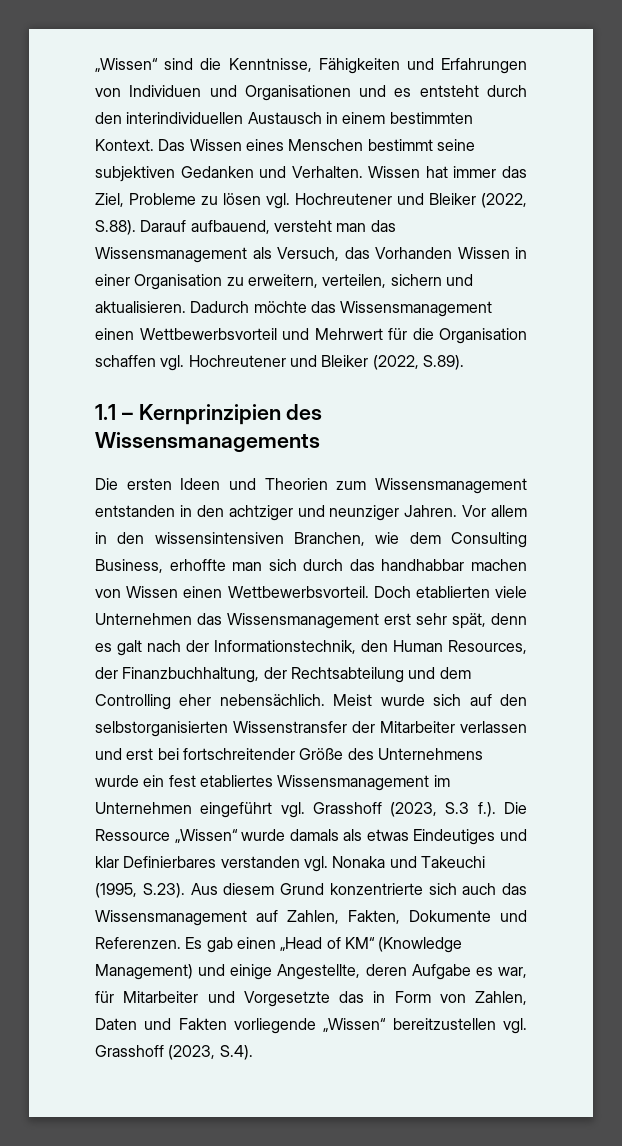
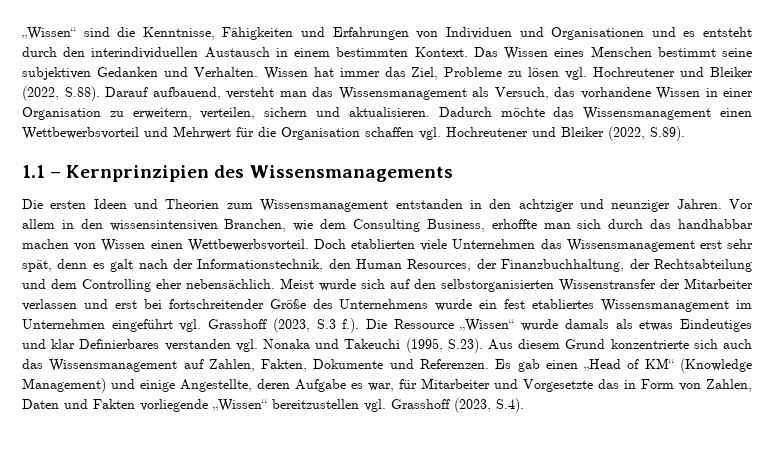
- Wissen hat immer das Ziel, Probleme zu lösen vgl. Hochreutener und Bleiker (2022, S.88). Darauf aufbauend, versteht man das Wissensmanagement als Versuch, das Vorhanden Wissen in einer Organisation zu erweitern, verteilen, sichern und aktualisieren.
+ Wissen hat immer das Ziel, Probleme zu lösen vgl. Hochreutener und Bleiker (2022, S.88). Darauf aufbauend, versteht man das Wissensmanagement als Versuch, das vorhandene Wissen in einer Organisation zu erweitern, verteilen, sichern und aktualisieren.

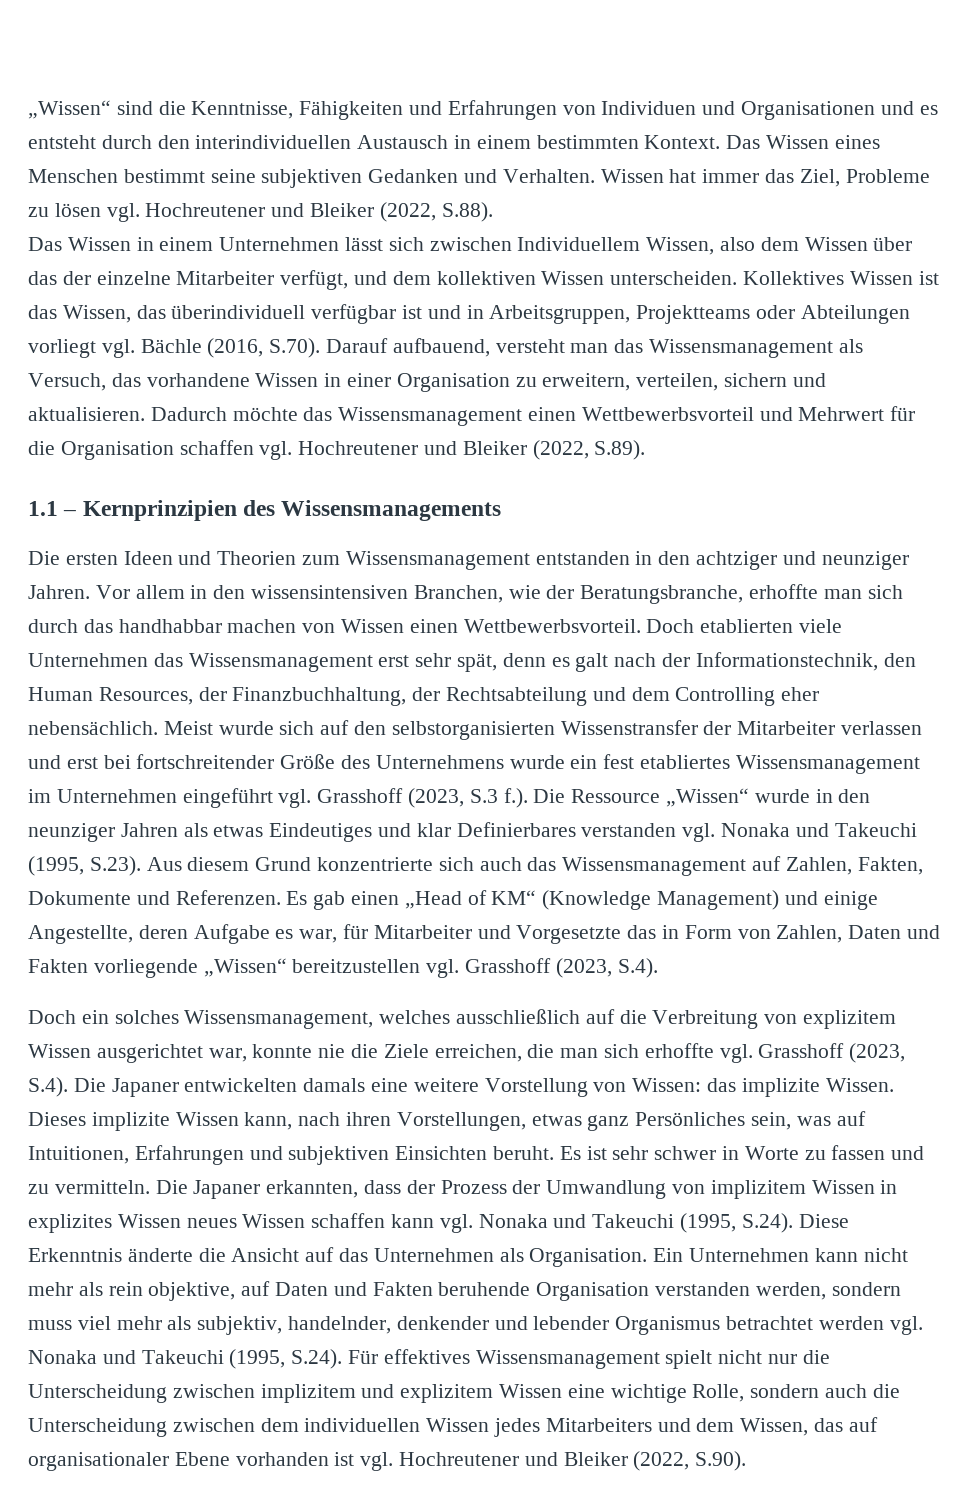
- Wissen hat immer das Ziel, Probleme zu lösen vgl. Hochreutener und Bleiker (2022, S.88). Darauf aufbauend, versteht man das Wissensmanagement als Versuch, das vorhandene Wissen in einer Organisation zu erweitern, verteilen, sichern und aktualisieren.
+ Wissen hat immer das Ziel, Probleme zu lösen vgl. Hochreutener und Bleiker (2022, S.88).
+ Das Wissen in einem Unternehmen lässt sich zwischen Individuellem Wissen, also dem Wissen über das der einzelne Mitarbeiter verfügt, und dem kollektiven Wissen unterscheiden. Kollektives Wissen ist das Wissen, das überindividuell verfügbar ist und in Arbeitsgruppen, Projektteams oder Abteilungen vorliegt vgl. Bächle (2016, S.70). Darauf aufbauend, versteht man das Wissensmanagement als Versuch, das vorhandene Wissen in einer Organisation zu erweitern, verteilen, sichern und aktualisieren.
- Vor allem in den wissensintensiven Branchen, wie dem Consulting Business, erhoffte man sich durch das handhabbar machen von Wissen einen Wettbewerbsvorteil.
+ Vor allem in den wissensintensiven Branchen, wie der Beratungsbranche, erhoffte man sich durch das handhabbar machen von Wissen einen Wettbewerbsvorteil.
- Meist wurde sich auf den selbstorganisierten Wissenstransfer der Mitarbeiter verlassen und erst bei fortschreitender Größe des Unternehmens wurde ein fest etabliertes Wissensmanagement im Unternehmen eingeführt vgl. Grasshoff (2023, S.3 f.). Die Ressource „Wissen“ wurde damals als etwas Eindeutiges und klar Definierbares verstanden vgl. Nonaka und Takeuchi (1995, S.23). Aus diesem Grund konzentrierte sich auch das Wissensmanagement auf Zahlen, Fakten, Dokumente und Referenzen.
+ Meist wurde sich auf den selbstorganisierten Wissenstransfer der Mitarbeiter verlassen und erst bei fortschreitender Größe des Unternehmens wurde ein fest etabliertes Wissensmanagement im Unternehmen eingeführt vgl. Grasshoff (2023, S.3 f.). Die Ressource „Wissen“ wurde in den neunziger Jahren als etwas Eindeutiges und klar Definierbares verstanden vgl. Nonaka und Takeuchi (1995, S.23). Aus diesem Grund konzentrierte sich auch das Wissensmanagement auf Zahlen, Fakten, Dokumente und Referenzen.
+ Doch ein solches Wissensmanagement, welches ausschließlich auf die Verbreitung von explizitem Wissen ausgerichtet war, konnte nie die Ziele erreichen, die man sich erhoffte vgl. Grasshoff (2023, S.4). Die Japaner entwickelten damals eine weitere Vorstellung von Wissen: das implizite Wissen. Dieses implizite Wissen kann, nach ihren Vorstellungen, etwas ganz Persönliches sein, was auf Intuitionen, Erfahrungen und subjektiven Einsichten beruht. Es ist sehr schwer in Worte zu fassen und zu vermitteln. Die Japaner erkannten, dass der Prozess der Umwandlung von implizitem Wissen in explizites Wissen neues Wissen schaffen kann vgl. Nonaka und Takeuchi (1995, S.24). Diese Erkenntnis änderte die Ansicht auf das Unternehmen als Organisation. Ein Unternehmen kann nicht mehr als rein objektive, auf Daten und Fakten beruhende Organisation verstanden werden, sondern muss viel mehr als subjektiv, handelnder, denkender und lebender Organismus betrachtet werden vgl. Nonaka und Takeuchi (1995, S.24). Für effektives Wissensmanagement spielt nicht nur die Unterscheidung zwischen implizitem und explizitem Wissen eine wichtige Rolle, sondern auch die Unterscheidung zwischen dem individuellen Wissen jedes Mitarbeiters und dem Wissen, das auf organisationaler Ebene vorhanden ist vgl. Hochreutener und Bleiker (2022, S.90).

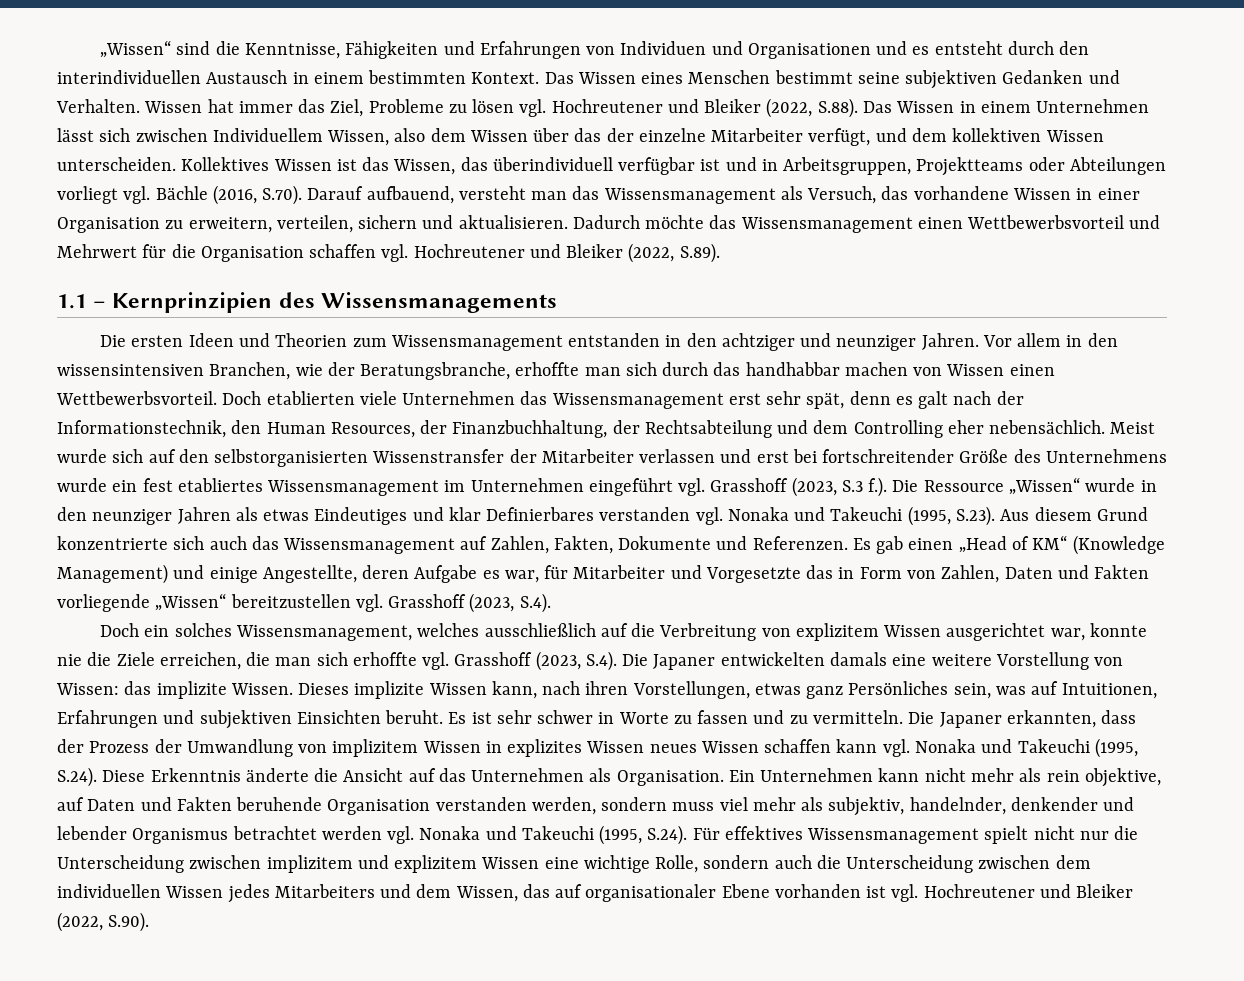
- Wissen hat immer das Ziel, Probleme zu lösen vgl. Hochreutener und Bleiker (2022, S.88).
- Das Wissen in einem Unternehmen lässt sich zwischen Individuellem Wissen, also dem Wissen über das der einzelne Mitarbeiter verfügt, und dem kollektiven Wissen unterscheiden.
+ Wissen hat immer das Ziel, Probleme zu lösen vgl. Hochreutener und Bleiker (2022, S.88). Das Wissen in einem Unternehmen lässt sich zwischen Individuellem Wissen, also dem Wissen über das der einzelne Mitarbeiter verfügt, und dem kollektiven Wissen unterscheiden.

